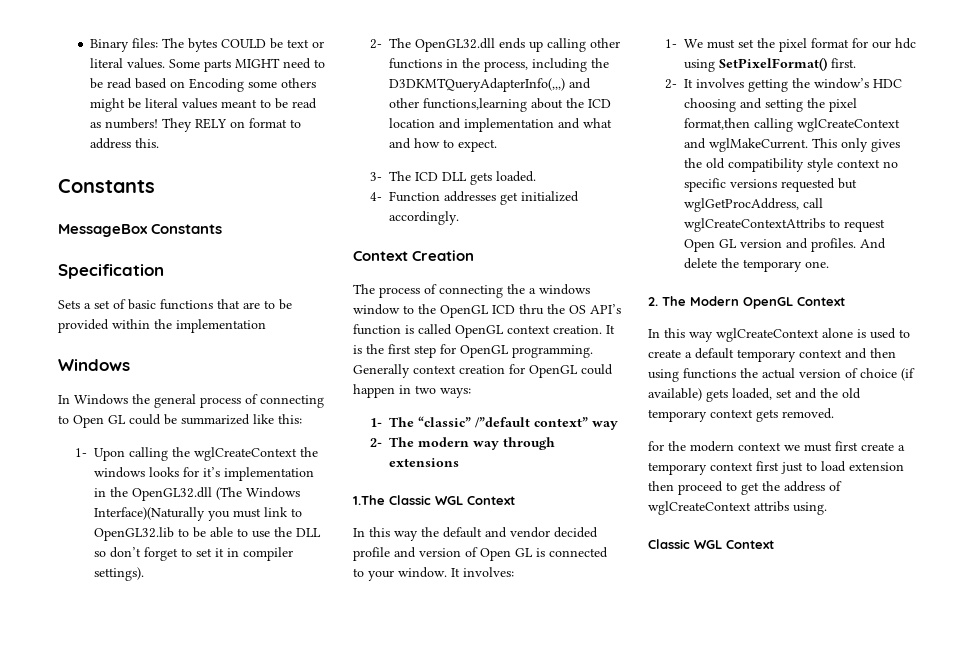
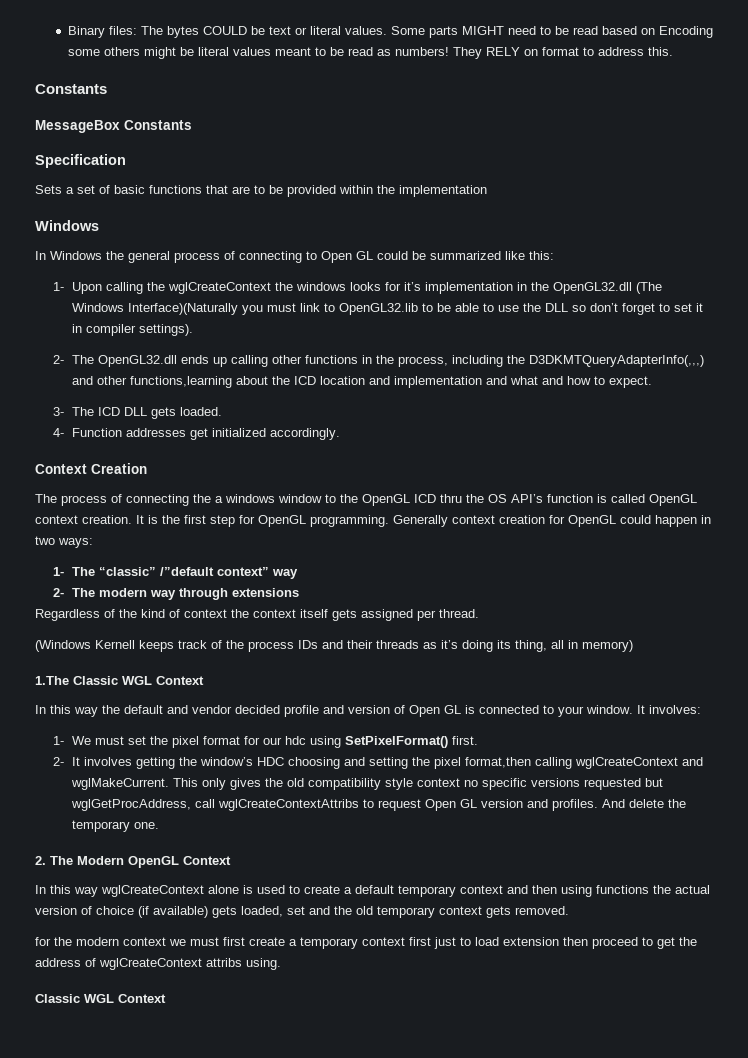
+ Regardless of the kind of context the context itself gets assigned per thread.
+ (Windows Kernell keeps track of the process IDs and their threads as it’s doing its thing, all in memory)

